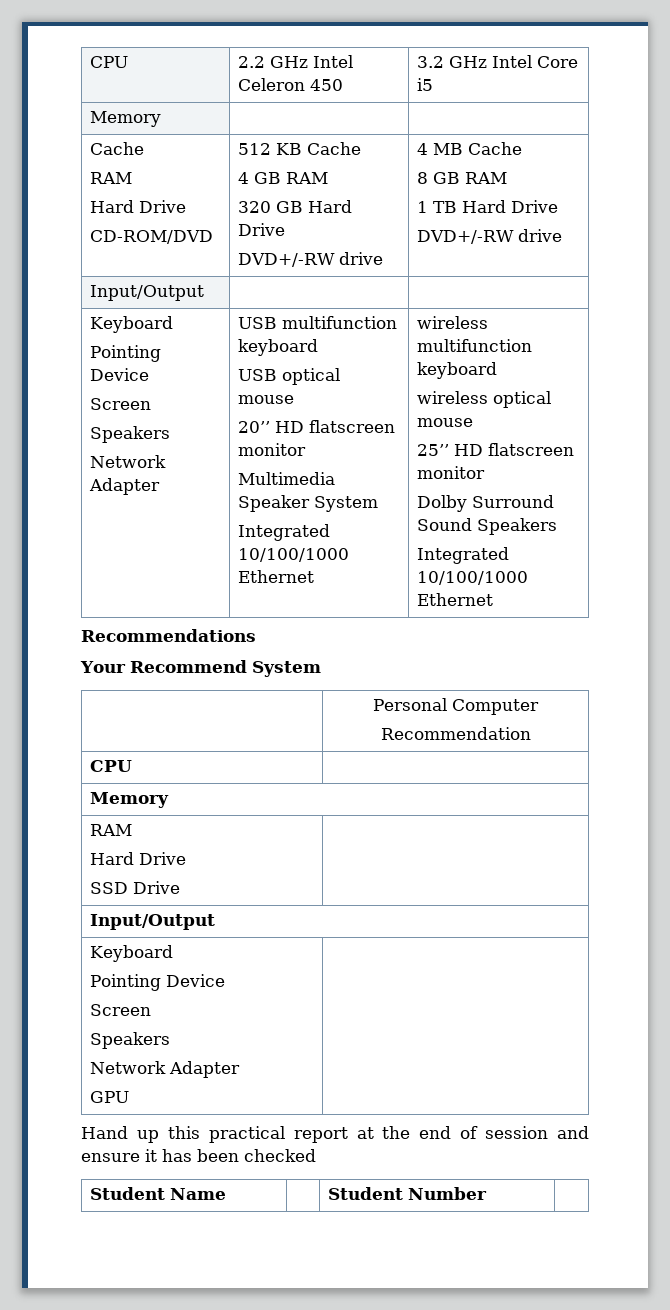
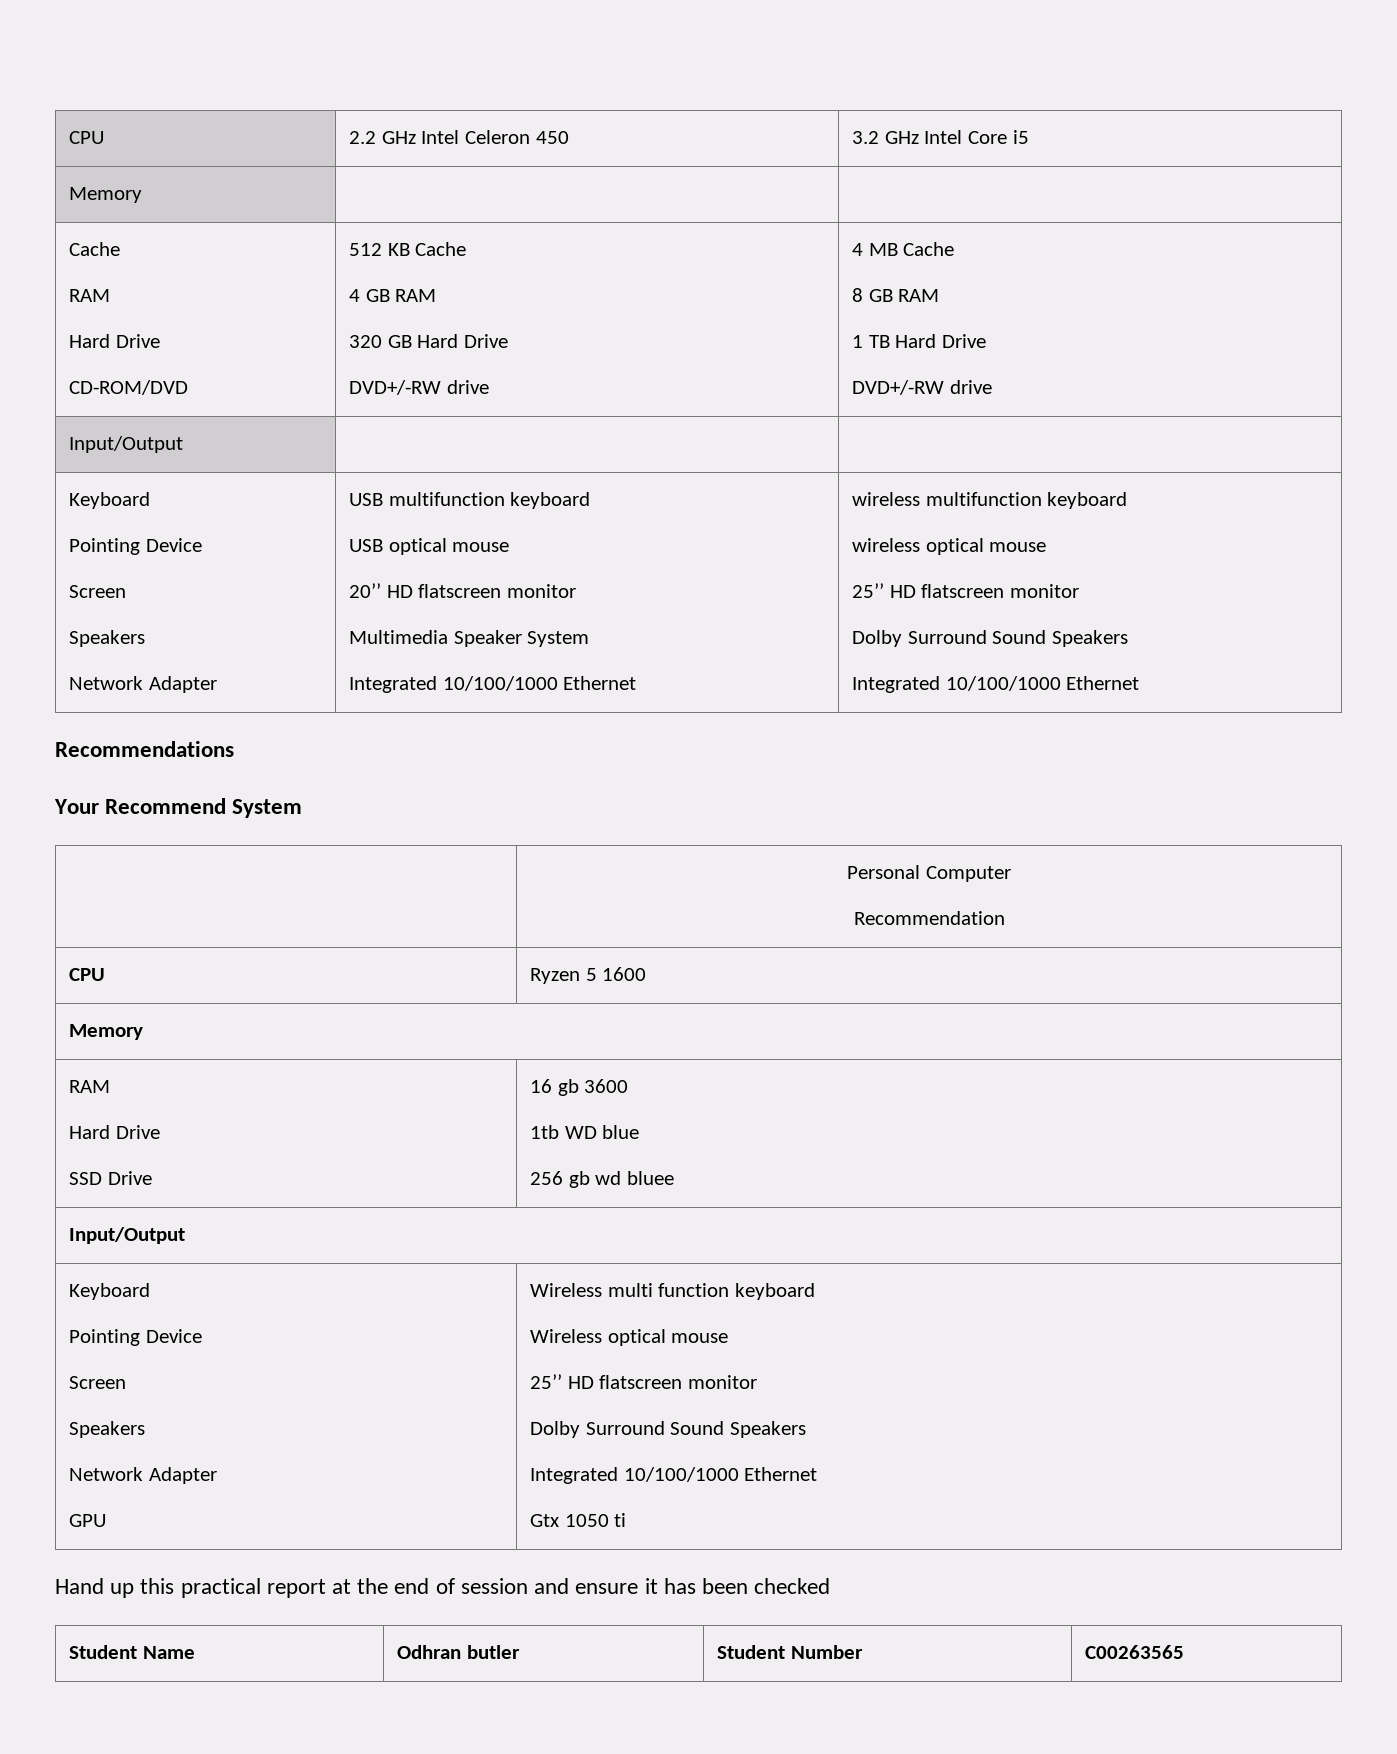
  | Personal Computer
  Recommendation
- CPU |
+ CPU | Ryzen 5 1600
  Memory
  RAM
  Hard Drive
- SSD Drive |
+ SSD Drive | 16 gb 3600
+ 1tb WD blue
+ 256 gb wd bluee
  Input/Output
  Keyboard
  Pointing Device
  Screen
  Speakers
  Network Adapter
- GPU |
+ GPU | Wireless multi function keyboard
+ Wireless optical mouse
+ 25’’ HD flatscreen monitor
+ Dolby Surround Sound Speakers
+ Integrated 10/100/1000 Ethernet
+ Gtx 1050 ti
- Student Name | | Student Number |
+ Student Name | Odhran butler | Student Number | C00263565

